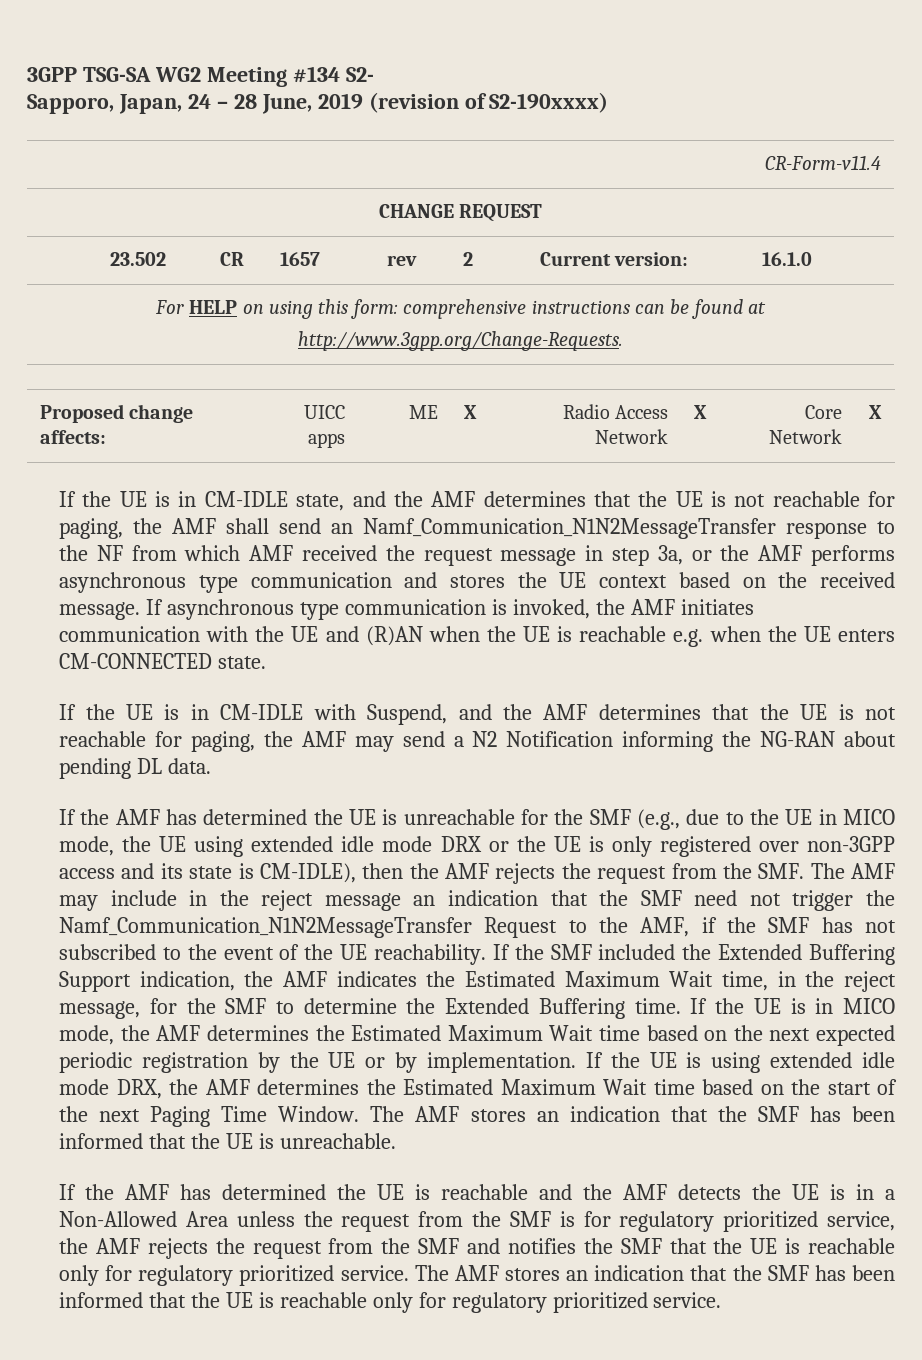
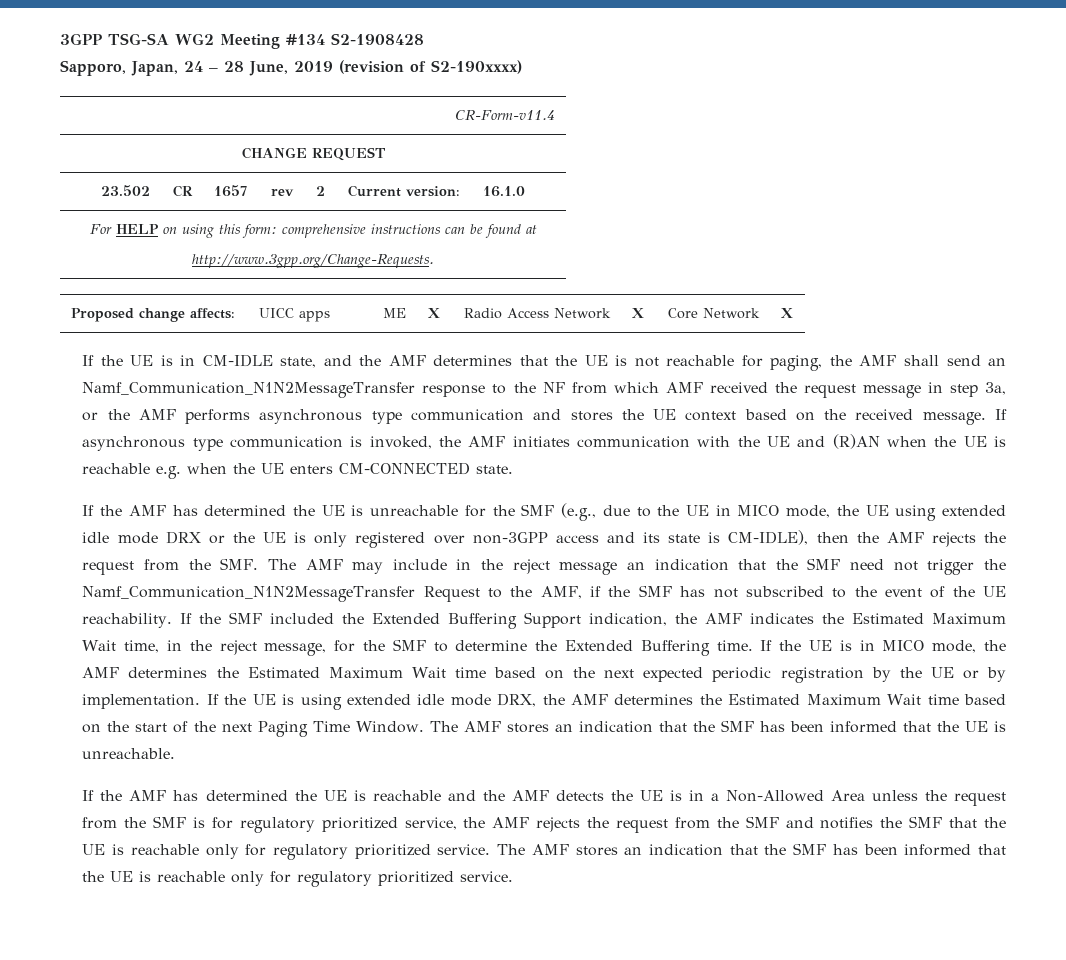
- 3GPP TSG-SA WG2 Meeting #134 S2-
+ 3GPP TSG-SA WG2 Meeting #134 S2-1908428
- If the UE is in CM-IDLE with Suspend, and the AMF determines that the UE is not reachable for paging, the AMF may send a N2 Notification informing the NG-RAN about pending DL data.

